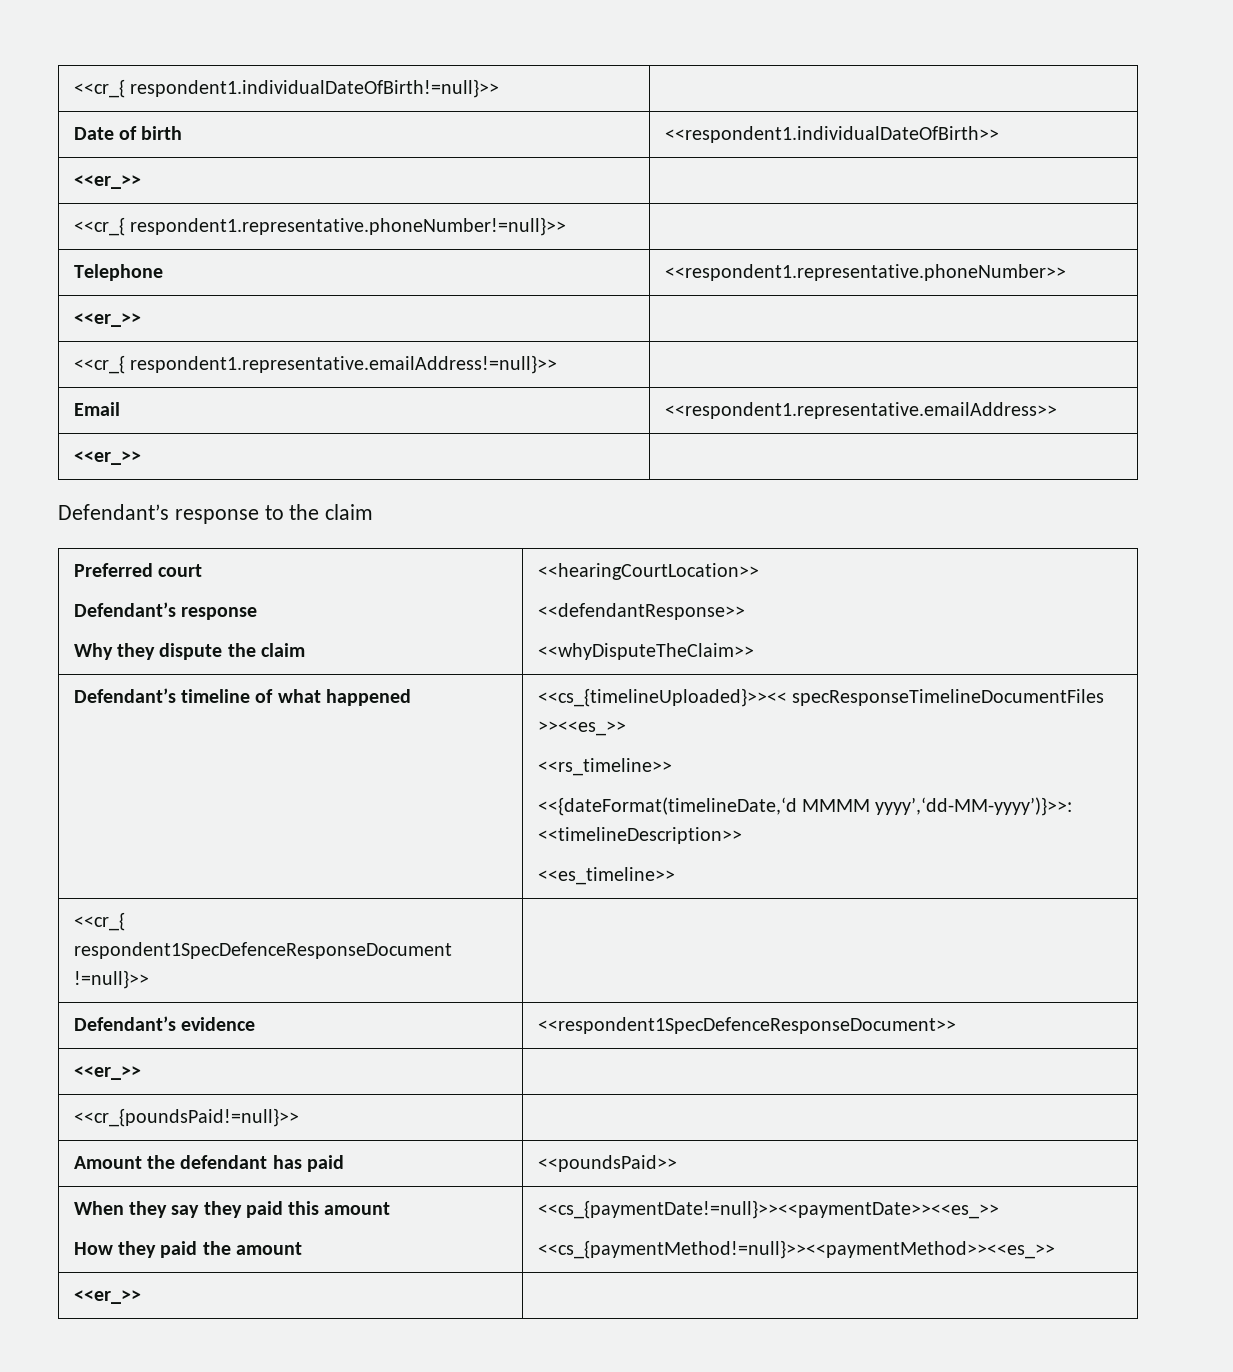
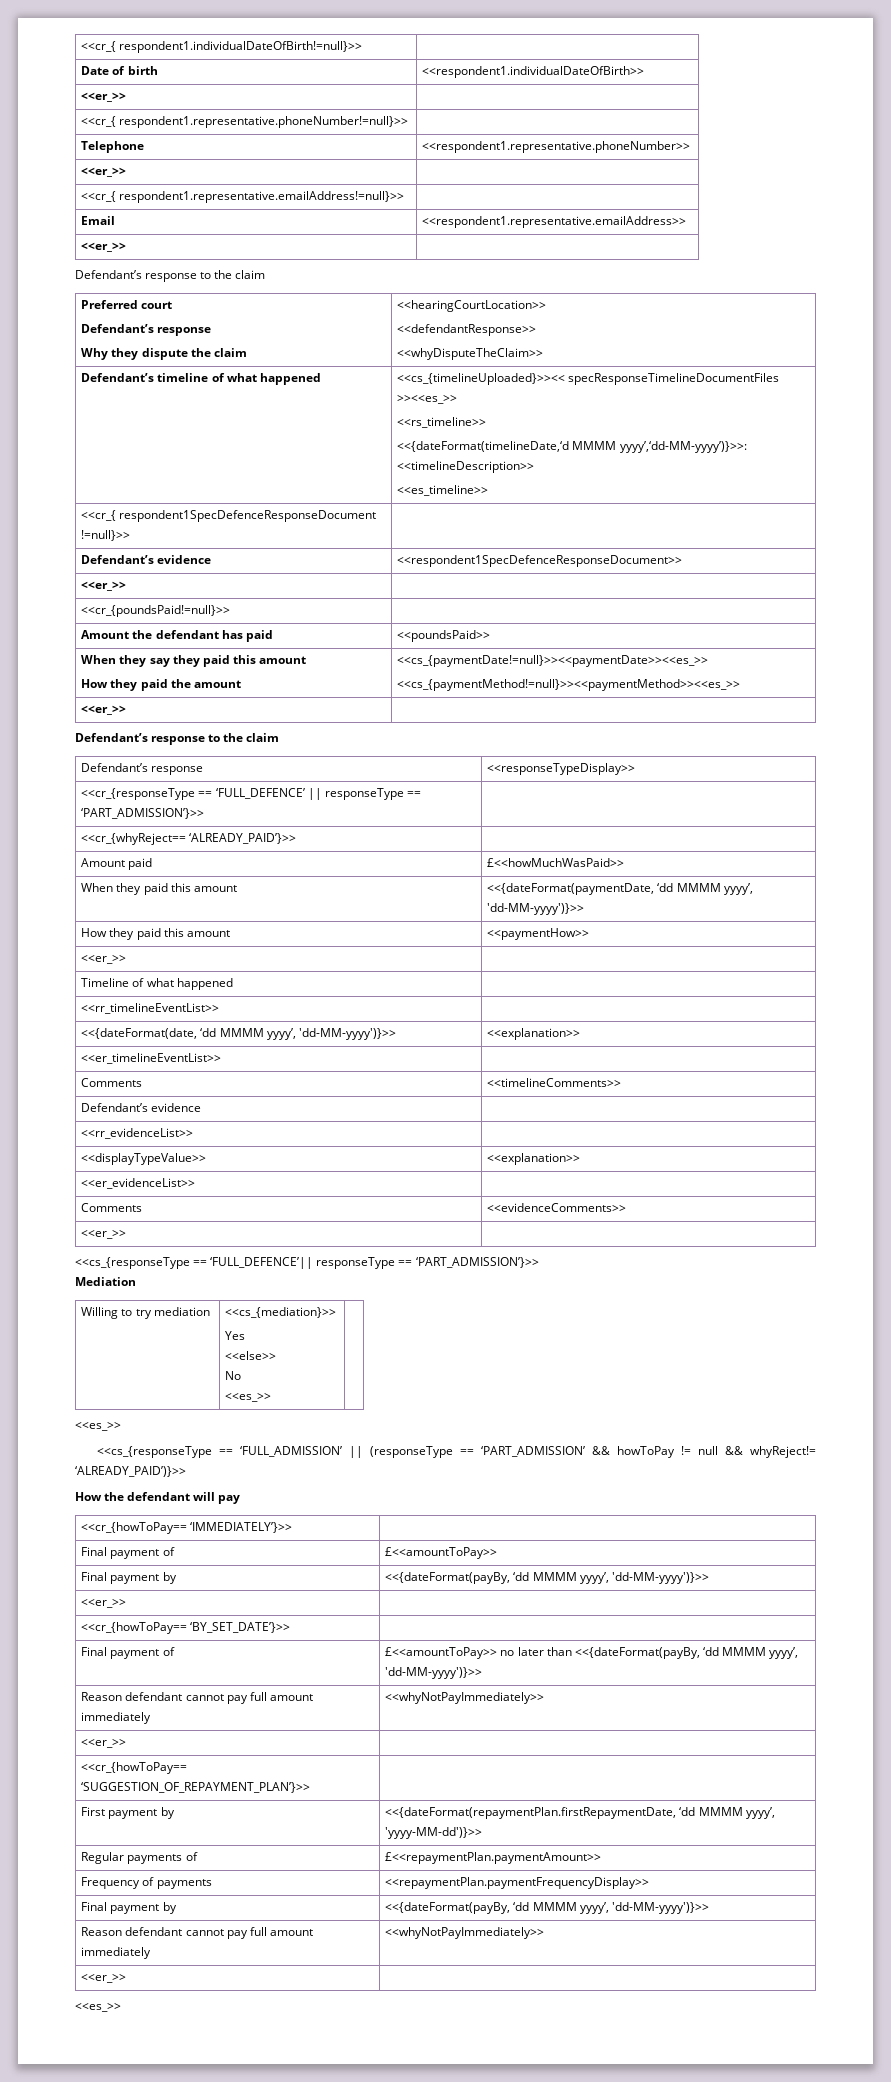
  When they say they paid this amount
  How they paid the amount | <<cs_{paymentDate!=null}>><<paymentDate>><<es_>>
  <<cs_{paymentMethod!=null}>><<paymentMethod>><<es_>>
  <<er_>> |
+ Defendant’s response to the claim
+ Defendant’s response | <<responseTypeDisplay>>
+ <<cr_{responseType == ‘FULL_DEFENCE’ || responseType == ‘PART_ADMISSION’}>> |
+ <<cr_{whyReject== ‘ALREADY_PAID’}>> |
+ Amount paid | £<<howMuchWasPaid>>
+ When they paid this amount | <<{dateFormat(paymentDate, ‘dd MMMM yyyy’, 'dd-MM-yyyy')}>>
+ How they paid this amount | <<paymentHow>>
+ <<er_>> |
+ Timeline of what happened |
+ <<rr_timelineEventList>> |
+ <<{dateFormat(date, ‘dd MMMM yyyy’, 'dd-MM-yyyy')}>> | <<explanation>>
+ <<er_timelineEventList>> |
+ Comments | <<timelineComments>>
+ Defendant’s evidence |
+ <<rr_evidenceList>> |
+ <<displayTypeValue>> | <<explanation>>
+ <<er_evidenceList>> |
+ Comments | <<evidenceComments>>
+ <<er_>> |
+ <<cs_{responseType == ‘FULL_DEFENCE’|| responseType == ‘PART_ADMISSION’}>>
+ Mediation
+ Willing to try mediation | <<cs_{mediation}>>
+ Yes
+ <<else>>
+ No
+ <<es_>> |
+ <<es_>>
+ <<cs_{responseType == ‘FULL_ADMISSION’ || (responseType == ‘PART_ADMISSION’ && howToPay != null && whyReject!= ‘ALREADY_PAID’)}>>
+ How the defendant will pay
+ <<cr_{howToPay== ‘IMMEDIATELY’}>> |
+ Final payment of | £<<amountToPay>>
+ Final payment by | <<{dateFormat(payBy, ‘dd MMMM yyyy’, 'dd-MM-yyyy')}>>
+ <<er_>> |
+ <<cr_{howToPay== ‘BY_SET_DATE’}>> |
+ Final payment of | £<<amountToPay>> no later than <<{dateFormat(payBy, ‘dd MMMM yyyy’, 'dd-MM-yyyy')}>>
+ Reason defendant cannot pay full amount immediately | <<whyNotPayImmediately>>
+ <<er_>> |
+ <<cr_{howToPay== ‘SUGGESTION_OF_REPAYMENT_PLAN’}>> |
+ First payment by | <<{dateFormat(repaymentPlan.firstRepaymentDate, ‘dd MMMM yyyy’, 'yyyy-MM-dd')}>>
+ Regular payments of | £<<repaymentPlan.paymentAmount>>
+ Frequency of payments | <<repaymentPlan.paymentFrequencyDisplay>>
+ Final payment by | <<{dateFormat(payBy, ‘dd MMMM yyyy’, 'dd-MM-yyyy')}>>
+ Reason defendant cannot pay full amount immediately | <<whyNotPayImmediately>>
+ <<er_>> |
+ <<es_>>

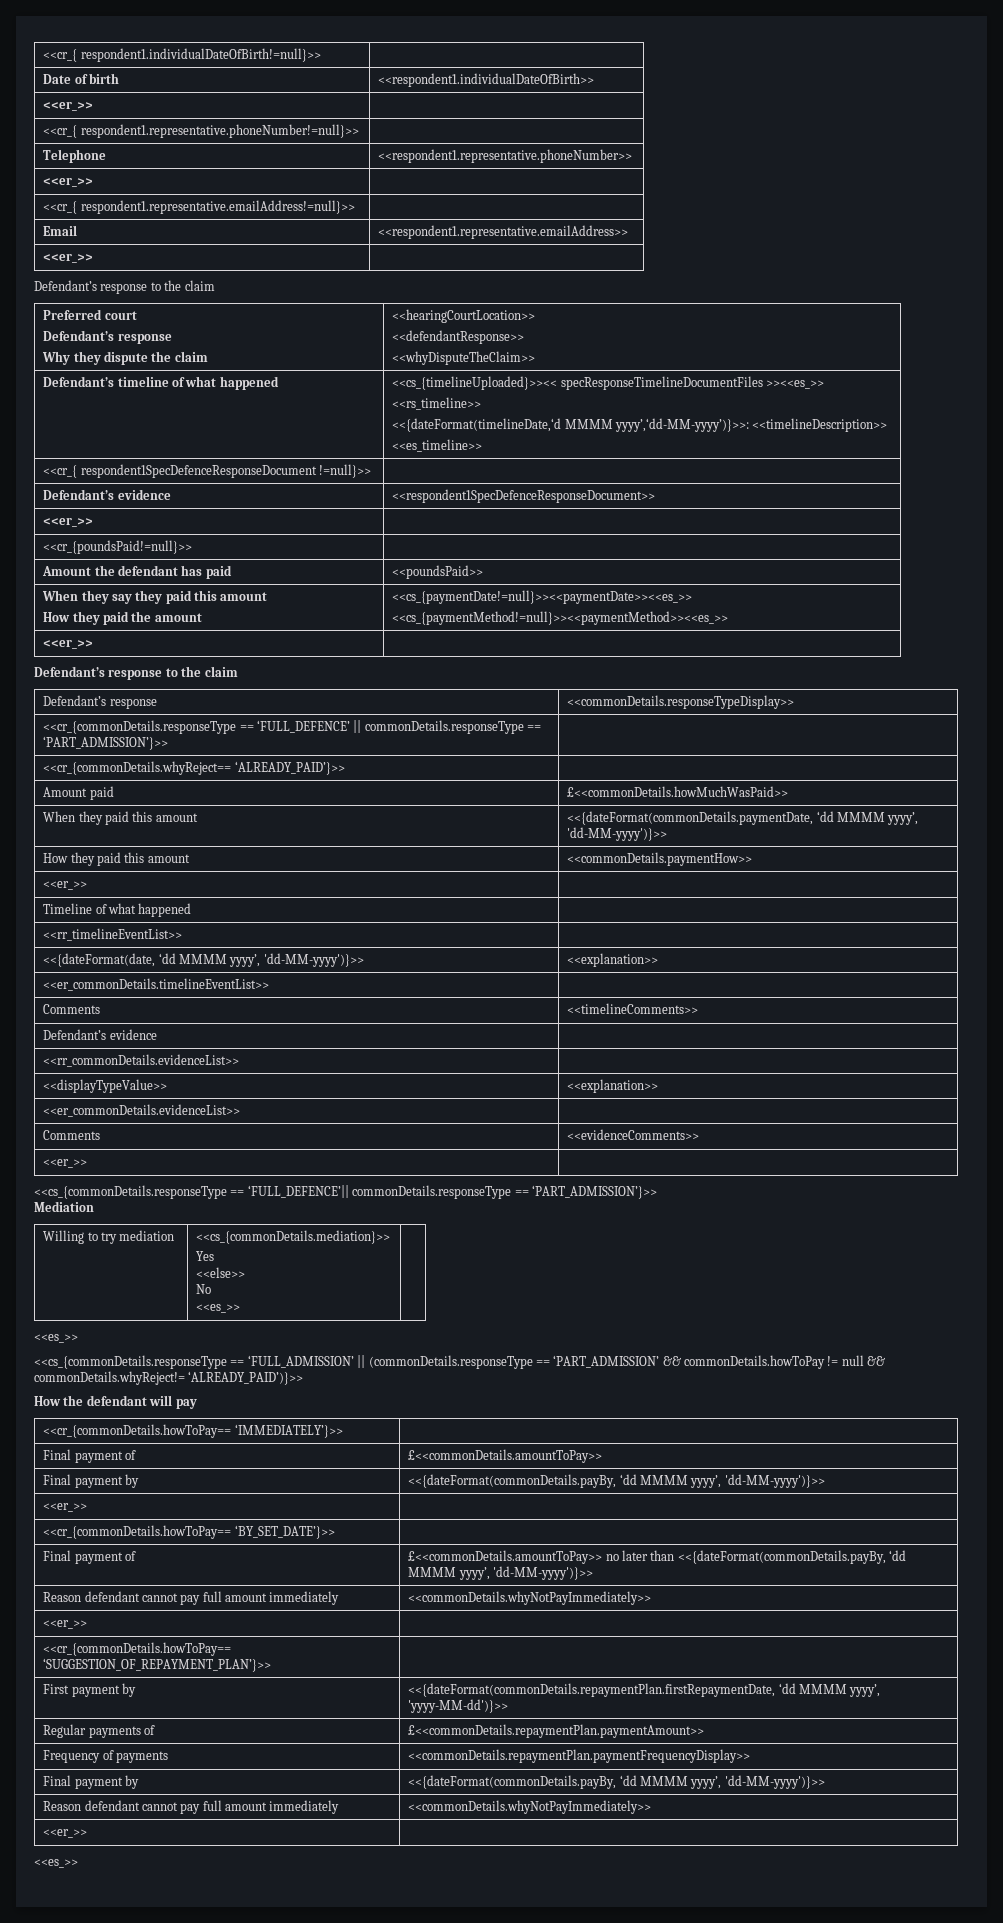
- Defendant’s response | <<responseTypeDisplay>>
- <<cr_{responseType == ‘FULL_DEFENCE’ || responseType == ‘PART_ADMISSION’}>> |
+ Defendant’s response | <<commonDetails.responseTypeDisplay>>
+ <<cr_{commonDetails.responseType == ‘FULL_DEFENCE’ || commonDetails.responseType == ‘PART_ADMISSION’}>> |
- <<cr_{whyReject== ‘ALREADY_PAID’}>> |
+ <<cr_{commonDetails.whyReject== ‘ALREADY_PAID’}>> |
- Amount paid | £<<howMuchWasPaid>>
+ Amount paid | £<<commonDetails.howMuchWasPaid>>
- When they paid this amount | <<{dateFormat(paymentDate, ‘dd MMMM yyyy’, 'dd-MM-yyyy')}>>
+ When they paid this amount | <<{dateFormat(commonDetails.paymentDate, ‘dd MMMM yyyy’, 'dd-MM-yyyy')}>>
- How they paid this amount | <<paymentHow>>
+ How they paid this amount | <<commonDetails.paymentHow>>
- <<er_timelineEventList>> |
+ <<er_commonDetails.timelineEventList>> |
- <<rr_evidenceList>> |
+ <<rr_commonDetails.evidenceList>> |
- <<er_evidenceList>> |
+ <<er_commonDetails.evidenceList>> |
- <<cs_{responseType == ‘FULL_DEFENCE’|| responseType == ‘PART_ADMISSION’}>>
+ <<cs_{commonDetails.responseType == ‘FULL_DEFENCE’|| commonDetails.responseType == ‘PART_ADMISSION’}>>
- Willing to try mediation | <<cs_{mediation}>>
+ Willing to try mediation | <<cs_{commonDetails.mediation}>>
- <<cs_{responseType == ‘FULL_ADMISSION’ || (responseType == ‘PART_ADMISSION’ && howToPay != null && whyReject!= ‘ALREADY_PAID’)}>>
+ <<cs_{commonDetails.responseType == ‘FULL_ADMISSION’ || (commonDetails.responseType == ‘PART_ADMISSION’ && commonDetails.howToPay != null && commonDetails.whyReject!= ‘ALREADY_PAID’)}>>
- <<cr_{howToPay== ‘IMMEDIATELY’}>> |
- Final payment of | £<<amountToPay>>
- Final payment by | <<{dateFormat(payBy, ‘dd MMMM yyyy’, 'dd-MM-yyyy')}>>
+ <<cr_{commonDetails.howToPay== ‘IMMEDIATELY’}>> |
+ Final payment of | £<<commonDetails.amountToPay>>
+ Final payment by | <<{dateFormat(commonDetails.payBy, ‘dd MMMM yyyy’, 'dd-MM-yyyy')}>>
- <<cr_{howToPay== ‘BY_SET_DATE’}>> |
+ <<cr_{commonDetails.howToPay== ‘BY_SET_DATE’}>> |
- Final payment of | £<<amountToPay>> no later than <<{dateFormat(payBy, ‘dd MMMM yyyy’, 'dd-MM-yyyy')}>>
- Reason defendant cannot pay full amount immediately | <<whyNotPayImmediately>>
+ Final payment of | £<<commonDetails.amountToPay>> no later than <<{dateFormat(commonDetails.payBy, ‘dd MMMM yyyy’, 'dd-MM-yyyy')}>>
+ Reason defendant cannot pay full amount immediately | <<commonDetails.whyNotPayImmediately>>
  <<er_>> |
- <<cr_{howToPay== ‘SUGGESTION_OF_REPAYMENT_PLAN’}>> |
+ <<cr_{commonDetails.howToPay== ‘SUGGESTION_OF_REPAYMENT_PLAN’}>> |
- First payment by | <<{dateFormat(repaymentPlan.firstRepaymentDate, ‘dd MMMM yyyy’, 'yyyy-MM-dd')}>>
+ First payment by | <<{dateFormat(commonDetails.repaymentPlan.firstRepaymentDate, ‘dd MMMM yyyy’, 'yyyy-MM-dd')}>>
- Regular payments of | £<<repaymentPlan.paymentAmount>>
+ Regular payments of | £<<commonDetails.repaymentPlan.paymentAmount>>
- Frequency of payments | <<repaymentPlan.paymentFrequencyDisplay>>
- Final payment by | <<{dateFormat(payBy, ‘dd MMMM yyyy’, 'dd-MM-yyyy')}>>
- Reason defendant cannot pay full amount immediately | <<whyNotPayImmediately>>
+ Frequency of payments | <<commonDetails.repaymentPlan.paymentFrequencyDisplay>>
+ Final payment by | <<{dateFormat(commonDetails.payBy, ‘dd MMMM yyyy’, 'dd-MM-yyyy')}>>
+ Reason defendant cannot pay full amount immediately | <<commonDetails.whyNotPayImmediately>>

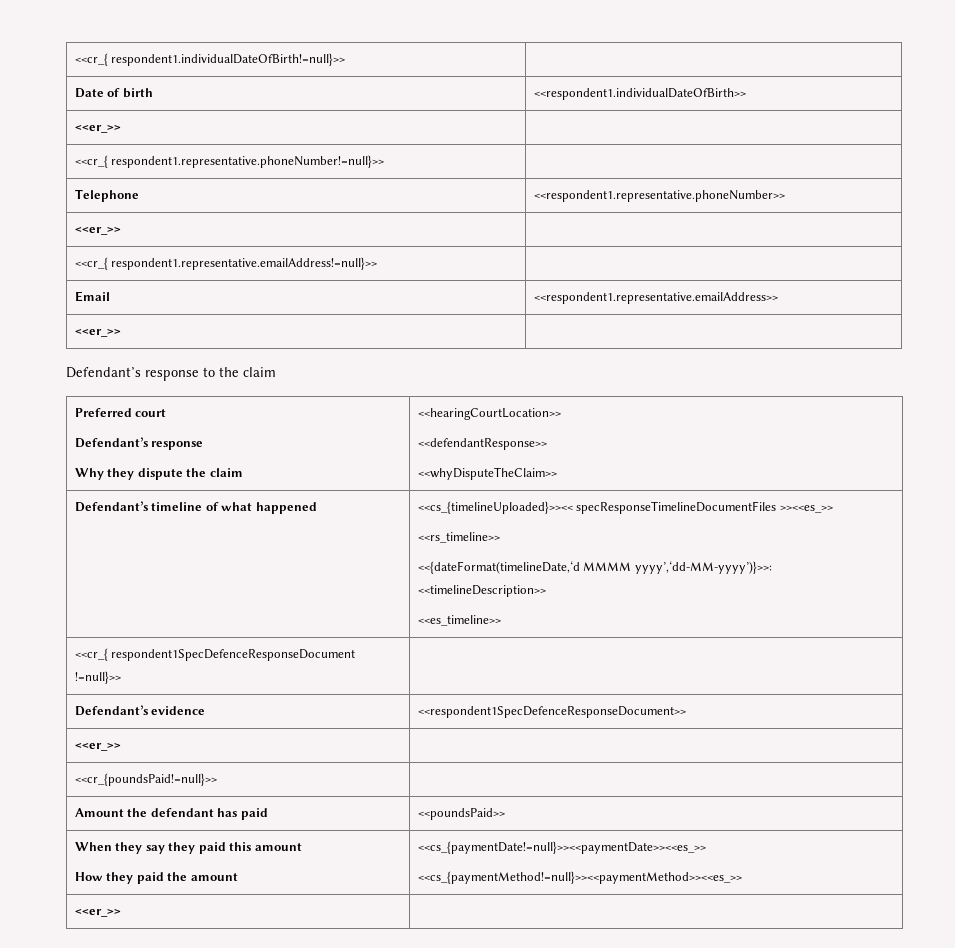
  When they say they paid this amount
  How they paid the amount | <<cs_{paymentDate!=null}>><<paymentDate>><<es_>>
  <<cs_{paymentMethod!=null}>><<paymentMethod>><<es_>>
  <<er_>> |
- Defendant’s response to the claim
- Defendant’s response | <<commonDetails.responseTypeDisplay>>
- <<cr_{commonDetails.responseType == ‘FULL_DEFENCE’ || commonDetails.responseType == ‘PART_ADMISSION’}>> |
- <<cr_{commonDetails.whyReject== ‘ALREADY_PAID’}>> |
- Amount paid | £<<commonDetails.howMuchWasPaid>>
- When they paid this amount | <<{dateFormat(commonDetails.paymentDate, ‘dd MMMM yyyy’, 'dd-MM-yyyy')}>>
- How they paid this amount | <<commonDetails.paymentHow>>
- <<er_>> |
- Timeline of what happened |
- <<rr_timelineEventList>> |
- <<{dateFormat(date, ‘dd MMMM yyyy’, 'dd-MM-yyyy')}>> | <<explanation>>
- <<er_commonDetails.timelineEventList>> |
- Comments | <<timelineComments>>
- Defendant’s evidence |
- <<rr_commonDetails.evidenceList>> |
- <<displayTypeValue>> | <<explanation>>
- <<er_commonDetails.evidenceList>> |
- Comments | <<evidenceComments>>
- <<er_>> |
- <<cs_{commonDetails.responseType == ‘FULL_DEFENCE’|| commonDetails.responseType == ‘PART_ADMISSION’}>>
- Mediation
- Willing to try mediation | <<cs_{commonDetails.mediation}>>
- Yes
- <<else>>
- No
- <<es_>> |
- <<es_>>
- <<cs_{commonDetails.responseType == ‘FULL_ADMISSION’ || (commonDetails.responseType == ‘PART_ADMISSION’ && commonDetails.howToPay != null && commonDetails.whyReject!= ‘ALREADY_PAID’)}>>
- How the defendant will pay
- <<cr_{commonDetails.howToPay== ‘IMMEDIATELY’}>> |
- Final payment of | £<<commonDetails.amountToPay>>
- Final payment by | <<{dateFormat(commonDetails.payBy, ‘dd MMMM yyyy’, 'dd-MM-yyyy')}>>
- <<er_>> |
- <<cr_{commonDetails.howToPay== ‘BY_SET_DATE’}>> |
- Final payment of | £<<commonDetails.amountToPay>> no later than <<{dateFormat(commonDetails.payBy, ‘dd MMMM yyyy’, 'dd-MM-yyyy')}>>
- Reason defendant cannot pay full amount immediately | <<commonDetails.whyNotPayImmediately>>
- <<er_>> |
- <<cr_{commonDetails.howToPay== ‘SUGGESTION_OF_REPAYMENT_PLAN’}>> |
- First payment by | <<{dateFormat(commonDetails.repaymentPlan.firstRepaymentDate, ‘dd MMMM yyyy’, 'yyyy-MM-dd')}>>
- Regular payments of | £<<commonDetails.repaymentPlan.paymentAmount>>
- Frequency of payments | <<commonDetails.repaymentPlan.paymentFrequencyDisplay>>
- Final payment by | <<{dateFormat(commonDetails.payBy, ‘dd MMMM yyyy’, 'dd-MM-yyyy')}>>
- Reason defendant cannot pay full amount immediately | <<commonDetails.whyNotPayImmediately>>
- <<er_>> |
- <<es_>>

